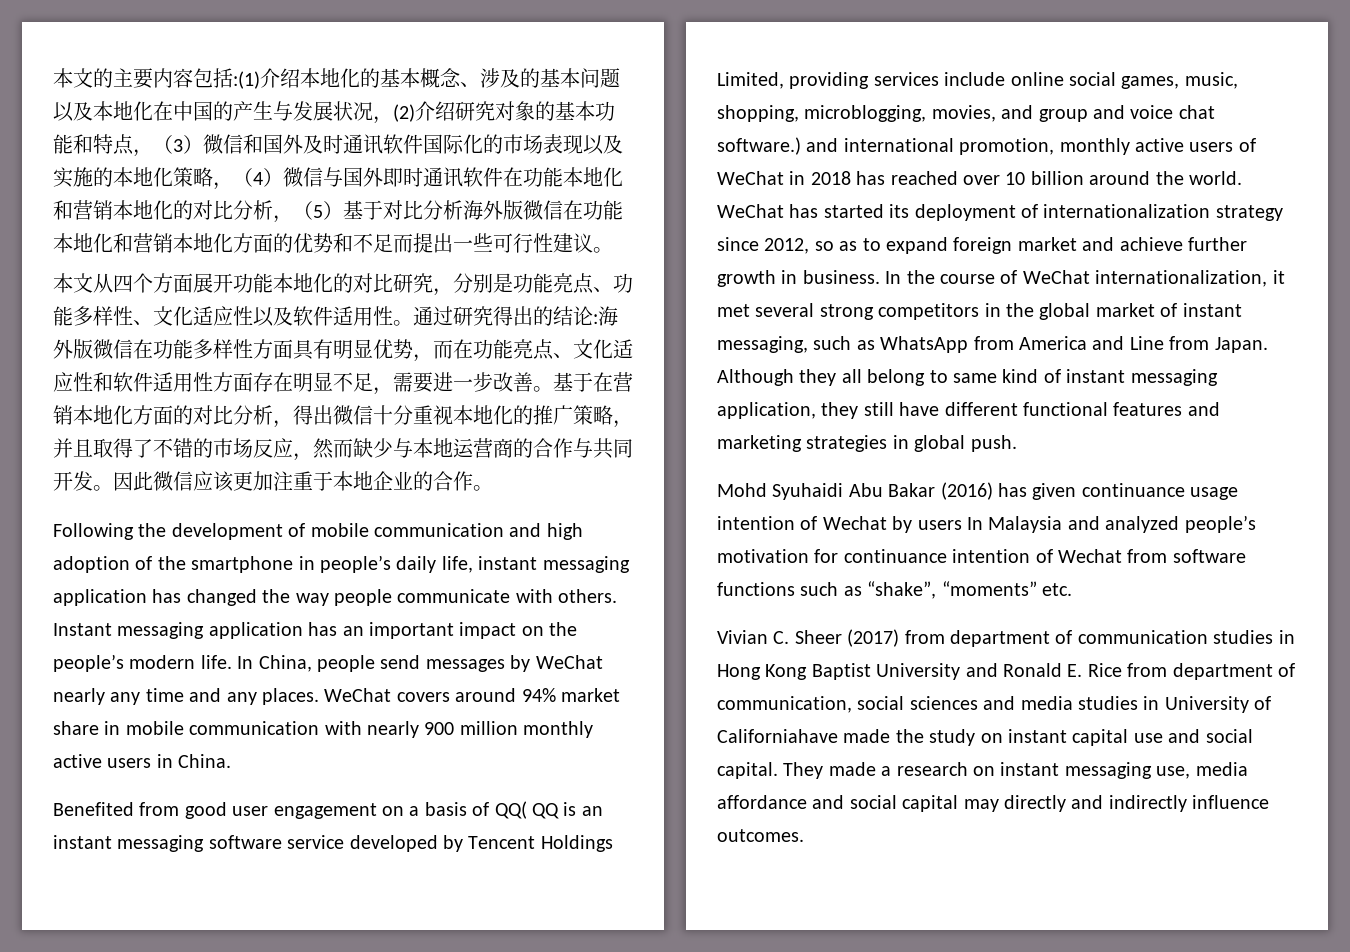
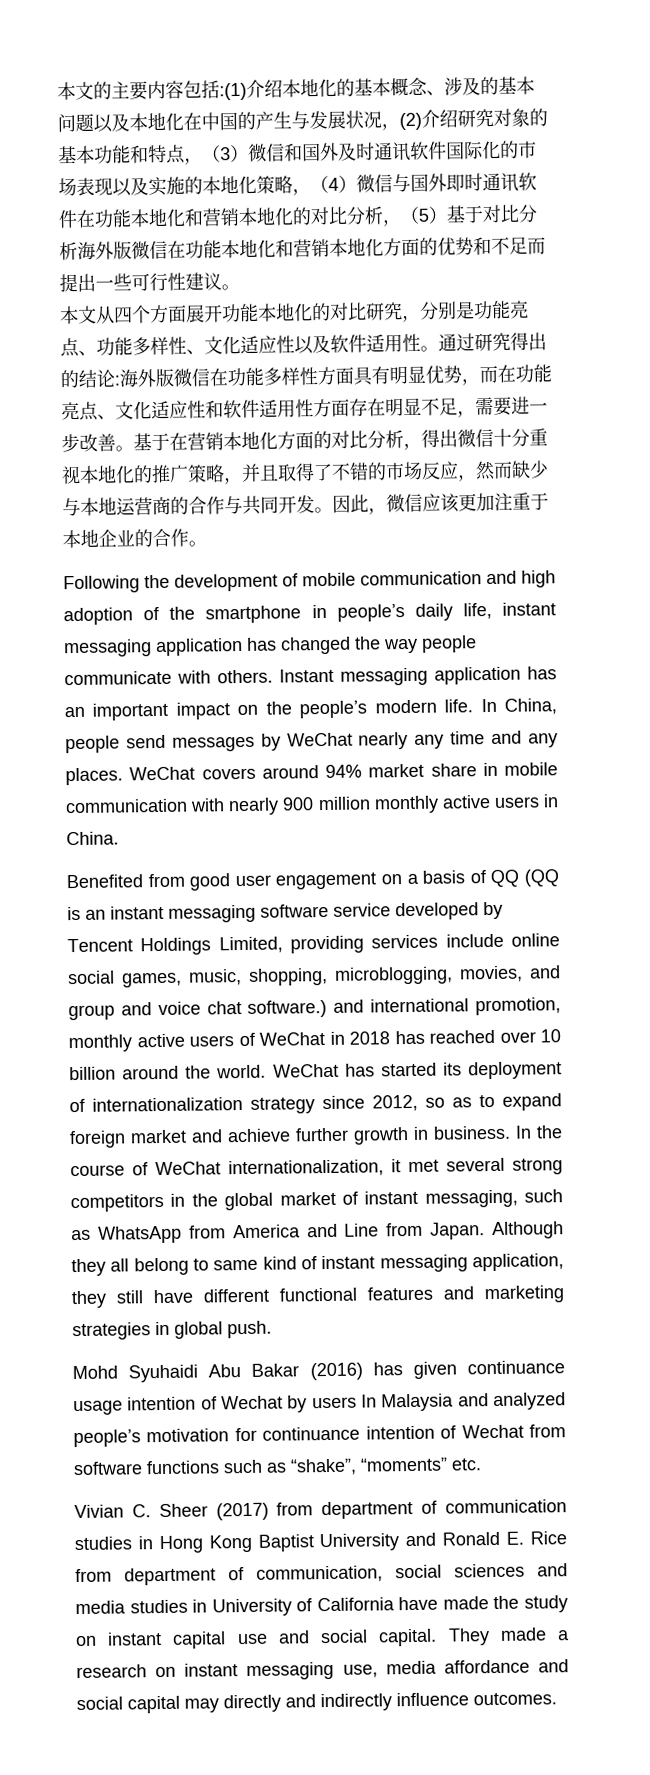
- 因此微信应该更加注重于本地企业的合作。
+ 因此，微信应该更加注重于本地企业的合作。
- Benefited from good user engagement on a basis of QQ( QQ is an instant messaging software service developed by Tencent Holdings Limited, providing services include online social games, music, shopping, microblogging, movies, and group and voice chat software.) and international promotion, monthly active users of WeChat in 2018 has reached over 10 billion around the world.
+ Benefited from good user engagement on a basis of QQ (QQ is an instant messaging software service developed by Tencent Holdings Limited, providing services include online social games, music, shopping, microblogging, movies, and group and voice chat software.) and international promotion, monthly active users of WeChat in 2018 has reached over 10 billion around the world.
- Vivian C. Sheer (2017) from department of communication studies in Hong Kong Baptist University and Ronald E. Rice from department of communication, social sciences and media studies in University of Californiahave made the study on instant capital use and social capital.
+ Vivian C. Sheer (2017) from department of communication studies in Hong Kong Baptist University and Ronald E. Rice from department of communication, social sciences and media studies in University of California have made the study on instant capital use and social capital.

